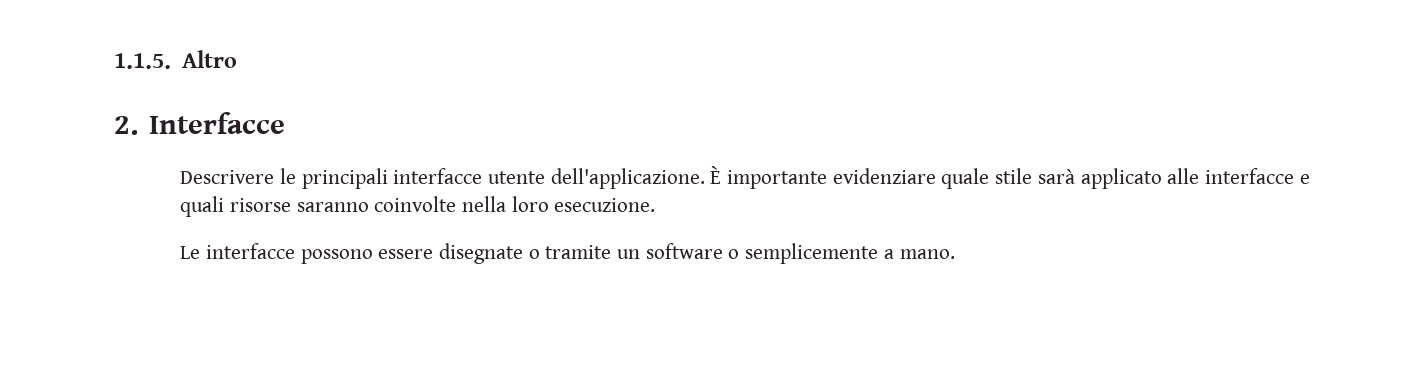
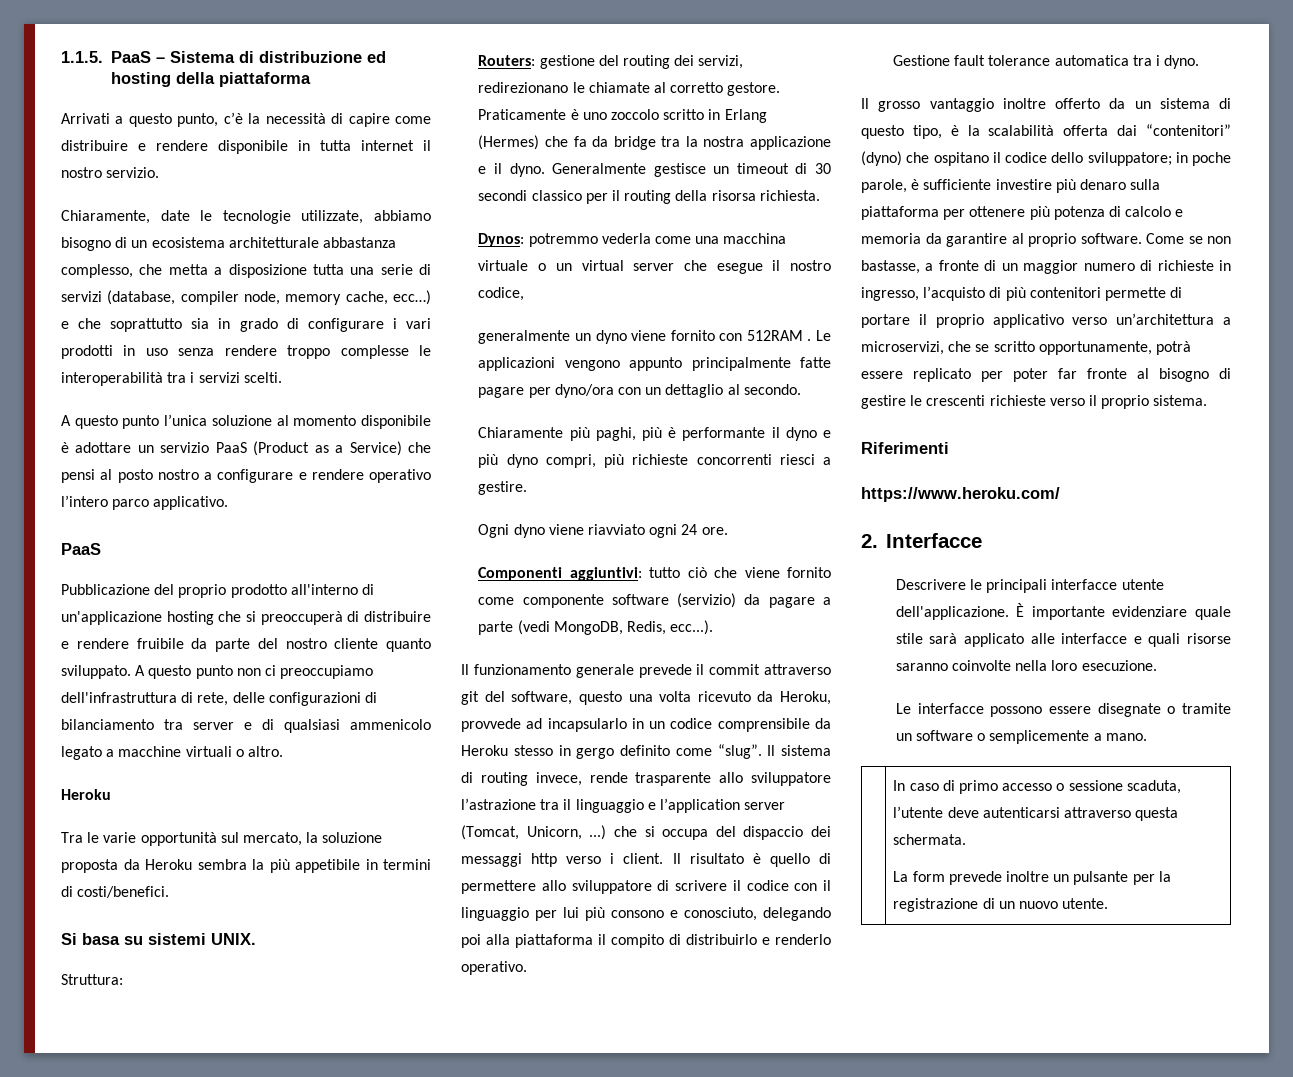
- 1.1.5. Altro
+ 1.1.5. PaaS – Sistema di distribuzione ed hosting della piattaforma
+ Arrivati a questo punto, c’è la necessità di capire come distribuire e rendere disponibile in tutta internet il nostro servizio.
+ Chiaramente, date le tecnologie utilizzate, abbiamo bisogno di un ecosistema architetturale abbastanza complesso, che metta a disposizione tutta una serie di servizi (database, compiler node, memory cache, ecc…) e che soprattutto sia in grado di configurare i vari prodotti in uso senza rendere troppo complesse le interoperabilità tra i servizi scelti.
+ A questo punto l’unica soluzione al momento disponibile è adottare un servizio PaaS (Product as a Service) che pensi al posto nostro a configurare e rendere operativo l’intero parco applicativo.
+ PaaS
+ Pubblicazione del proprio prodotto all'interno di un'applicazione hosting che si preoccuperà di distribuire e rendere fruibile da parte del nostro cliente quanto sviluppato. A questo punto non ci preoccupiamo dell'infrastruttura di rete, delle configurazioni di bilanciamento tra server e di qualsiasi ammenicolo legato a macchine virtuali o altro.
+ Heroku
+ Tra le varie opportunità sul mercato, la soluzione proposta da Heroku sembra la più appetibile in termini di costi/benefici.
+ Si basa su sistemi UNIX.
+ Struttura:
+ Routers: gestione del routing dei servizi, redirezionano le chiamate al corretto gestore. Praticamente è uno zoccolo scritto in Erlang (Hermes) che fa da bridge tra la nostra applicazione e il dyno. Generalmente gestisce un timeout di 30 secondi classico per il routing della risorsa richiesta.
+ Dynos: potremmo vederla come una macchina virtuale o un virtual server che esegue il nostro codice,
+ generalmente un dyno viene fornito con 512RAM . Le applicazioni vengono appunto principalmente fatte pagare per dyno/ora con un dettaglio al secondo.
+ Chiaramente più paghi, più è performante il dyno e più dyno compri, più richieste concorrenti riesci a gestire.
+ Ogni dyno viene riavviato ogni 24 ore.
+ Componenti aggiuntivi: tutto ciò che viene fornito come componente software (servizio) da pagare a parte (vedi MongoDB, Redis, ecc...).
+ Il funzionamento generale prevede il commit attraverso git del software, questo una volta ricevuto da Heroku, provvede ad incapsularlo in un codice comprensibile da Heroku stesso in gergo definito come “slug”. Il sistema di routing invece, rende trasparente allo sviluppatore l’astrazione tra il linguaggio e l’application server (Tomcat, Unicorn, ...) che si occupa del dispaccio dei messaggi http verso i client. Il risultato è quello di permettere allo sviluppatore di scrivere il codice con il linguaggio per lui più consono e conosciuto, delegando poi alla piattaforma il compito di distribuirlo e renderlo operativo.
+ Gestione fault tolerance automatica tra i dyno.
+ Il grosso vantaggio inoltre offerto da un sistema di questo tipo, è la scalabilità offerta dai “contenitori” (dyno) che ospitano il codice dello sviluppatore; in poche parole, è sufficiente investire più denaro sulla piattaforma per ottenere più potenza di calcolo e memoria da garantire al proprio software. Come se non bastasse, a fronte di un maggior numero di richieste in ingresso, l’acquisto di più contenitori permette di portare il proprio applicativo verso un’architettura a microservizi, che se scritto opportunamente, potrà essere replicato per poter far fronte al bisogno di gestire le crescenti richieste verso il proprio sistema.
+ Riferimenti
+ https://www.heroku.com/
+ | In caso di primo accesso o sessione scaduta, l’utente deve autenticarsi attraverso questa schermata.
+ La form prevede inoltre un pulsante per la registrazione di un nuovo utente.

